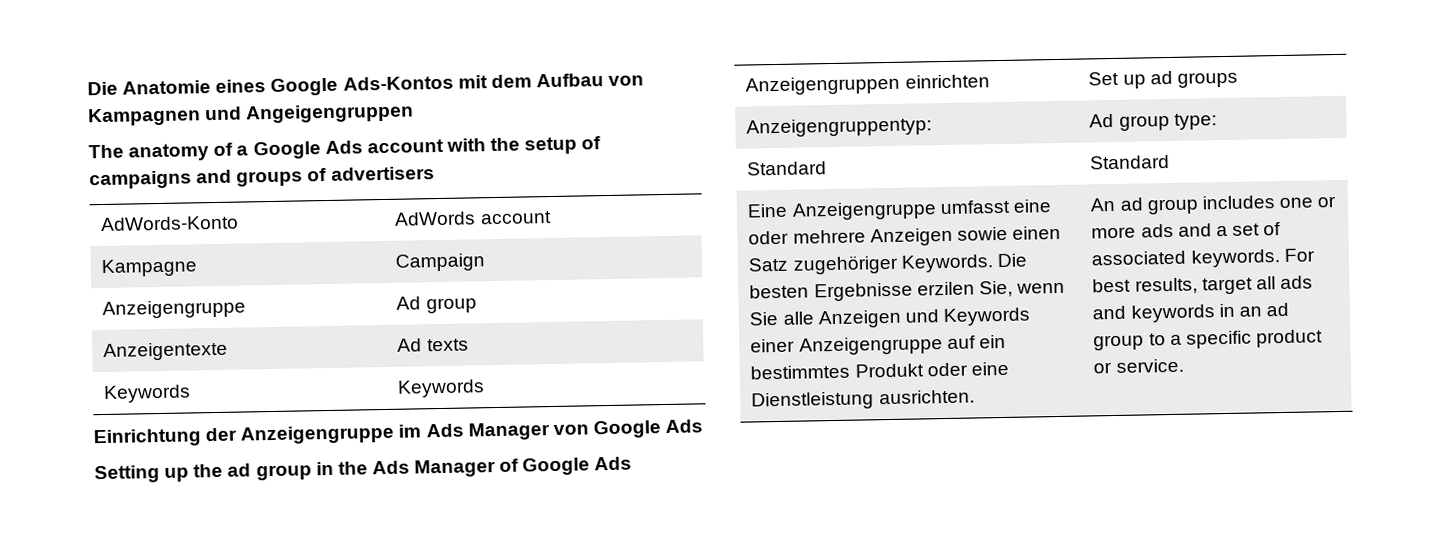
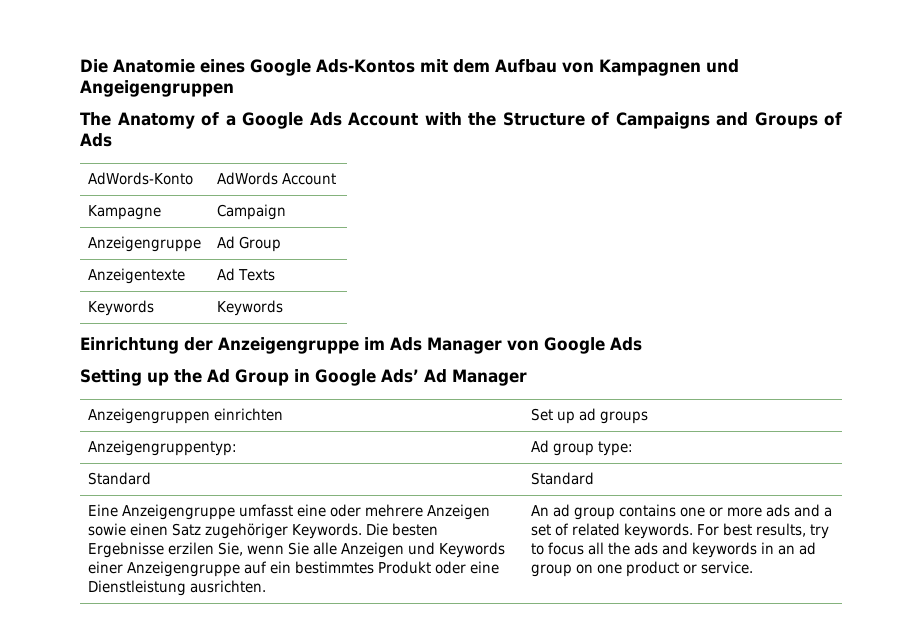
- The anatomy of a Google Ads account with the setup of campaigns and groups of advertisers
+ The Anatomy of a Google Ads Account with the Structure of Campaigns and Groups of Ads
- AdWords-Konto | AdWords account
+ AdWords-Konto | AdWords Account
- Anzeigengruppe | Ad group
+ Anzeigengruppe | Ad Group
- Anzeigentexte | Ad texts
+ Anzeigentexte | Ad Texts
- Setting up the ad group in the Ads Manager of Google Ads
+ Setting up the Ad Group in Google Ads’ Ad Manager
- An ad group includes one or more ads and a set of associated keywords.
+ An ad group contains one or more ads and a set of related keywords.
- For best results, target all ads and keywords in an ad group to a specific product or service.
+ For best results, try to focus all the ads and keywords in an ad group on one product or service.

